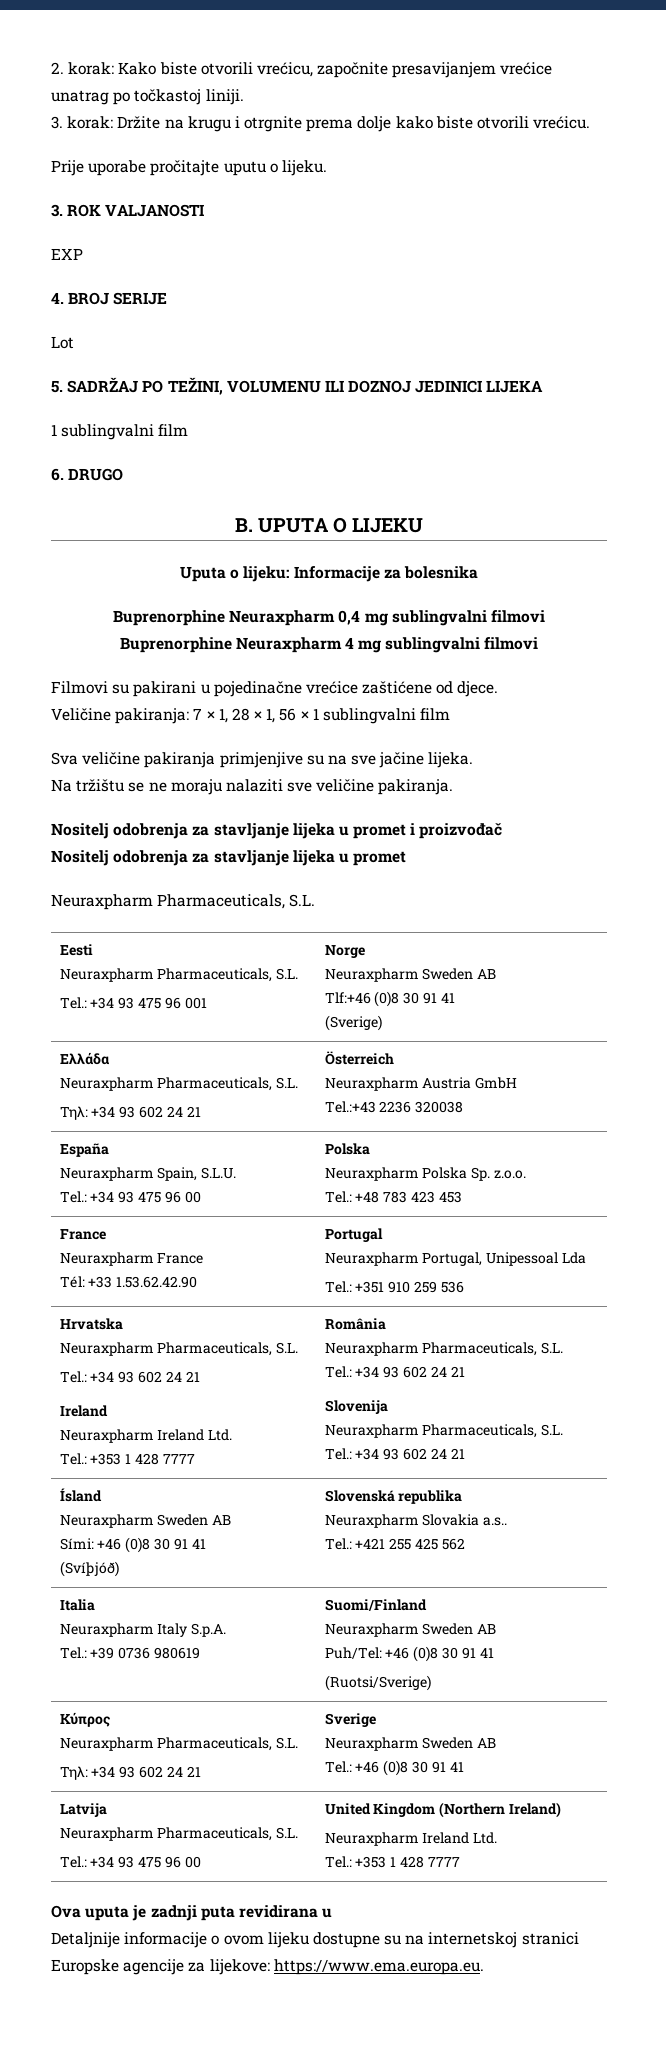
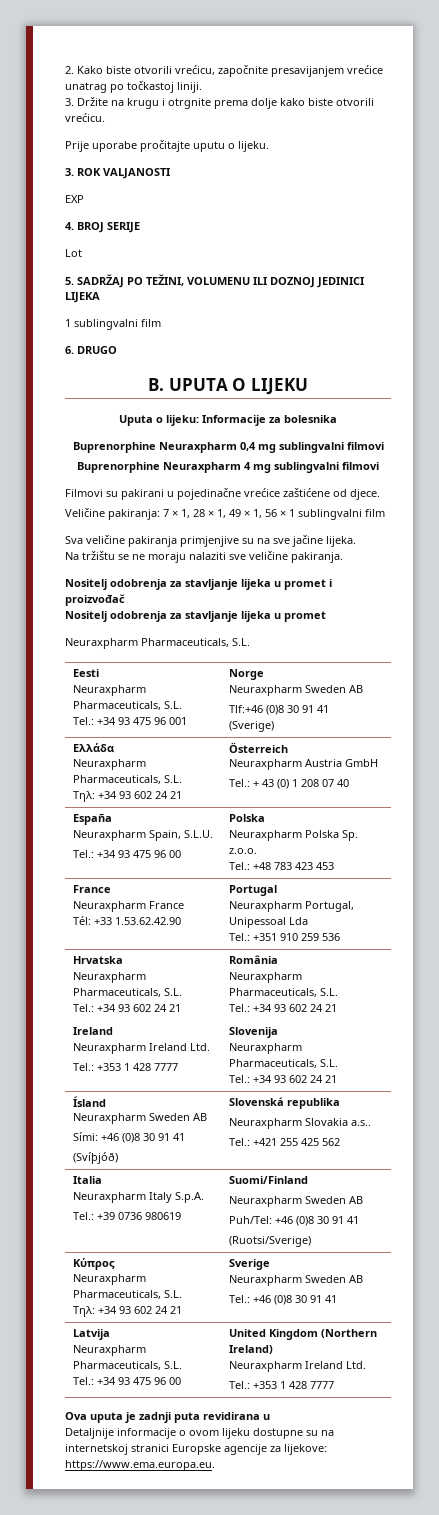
- 2. korak: Kako biste otvorili vrećicu, započnite presavijanjem vrećice unatrag po točkastoj liniji.
+ 2. Kako biste otvorili vrećicu, započnite presavijanjem vrećice unatrag po točkastoj liniji.
- 3. korak: Držite na krugu i otrgnite prema dolje kako biste otvorili vrećicu.
+ 3. Držite na krugu i otrgnite prema dolje kako biste otvorili vrećicu.
- Veličine pakiranja: 7 × 1, 28 × 1, 56 × 1 sublingvalni film
+ Veličine pakiranja: 7 × 1, 28 × 1, 49 × 1, 56 × 1 sublingvalni film
  Ελλάδα
  Neuraxpharm Pharmaceuticals, S.L.
  Τηλ: +34 93 602 24 21 | Österreich
  Neuraxpharm Austria GmbH
- Tel.:+43 2236 320038
+ Tel.: + 43 (0) 1 208 07 40

